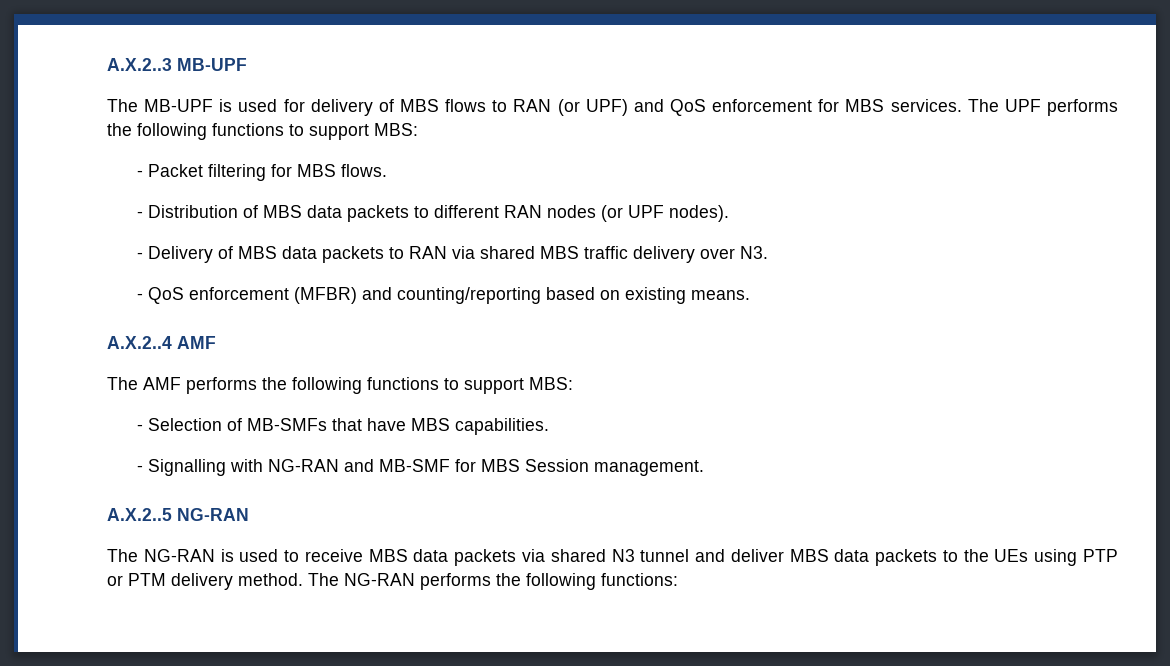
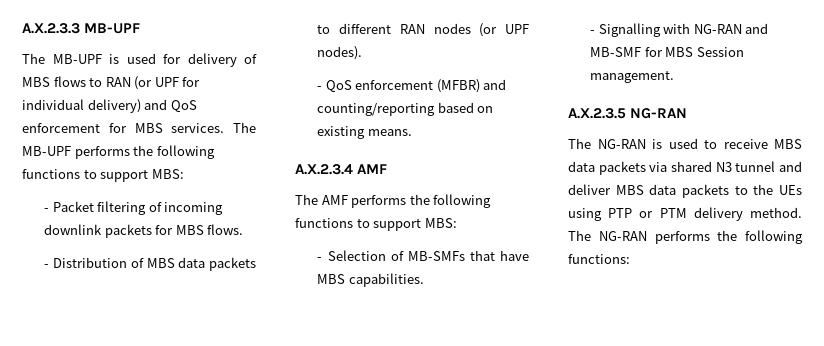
- A.X.2..3 MB-UPF
+ A.X.2.3.3 MB-UPF
- The MB-UPF is used for delivery of MBS flows to RAN (or UPF) and QoS enforcement for MBS services.
+ The MB-UPF is used for delivery of MBS flows to RAN (or UPF for individual delivery) and QoS enforcement for MBS services.
- The UPF performs the following functions to support MBS:
+ The MB-UPF performs the following functions to support MBS:
- - Packet filtering for MBS flows.
+ - Packet filtering of incoming downlink packets for MBS flows.
- - Delivery of MBS data packets to RAN via shared MBS traffic delivery over N3.
- A.X.2..4 AMF
+ A.X.2.3.4 AMF
- A.X.2..5 NG-RAN
+ A.X.2.3.5 NG-RAN

